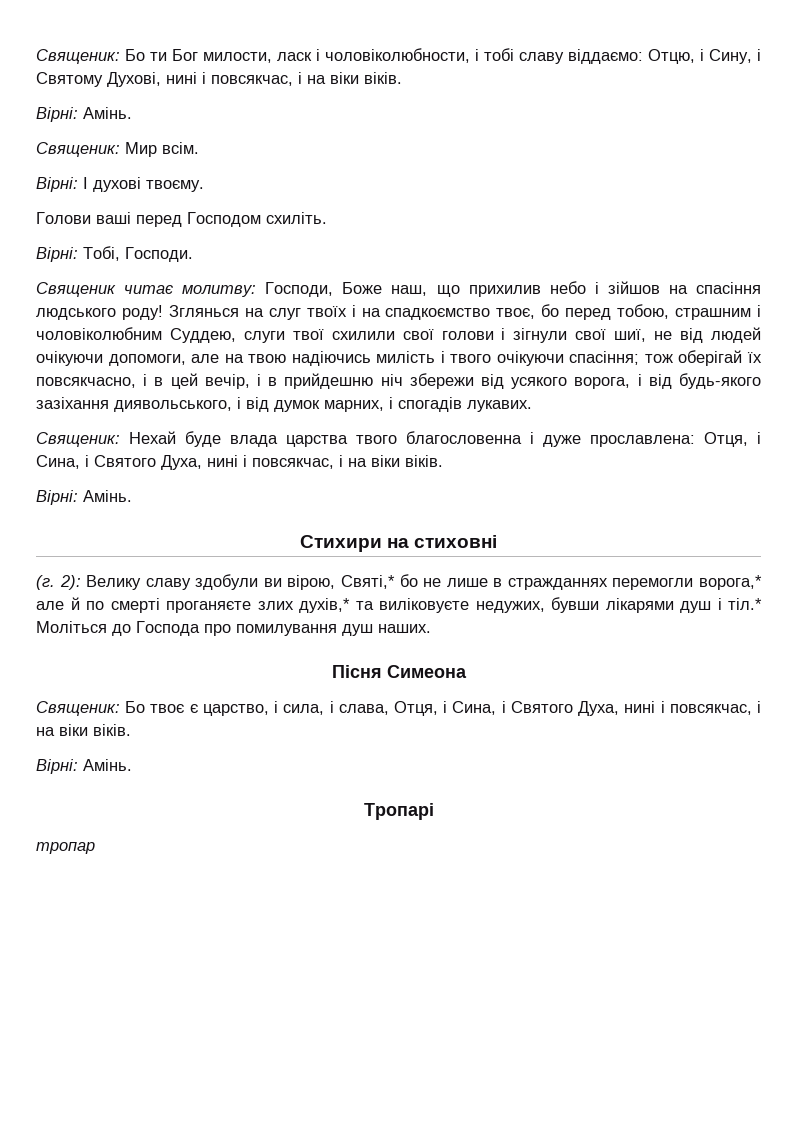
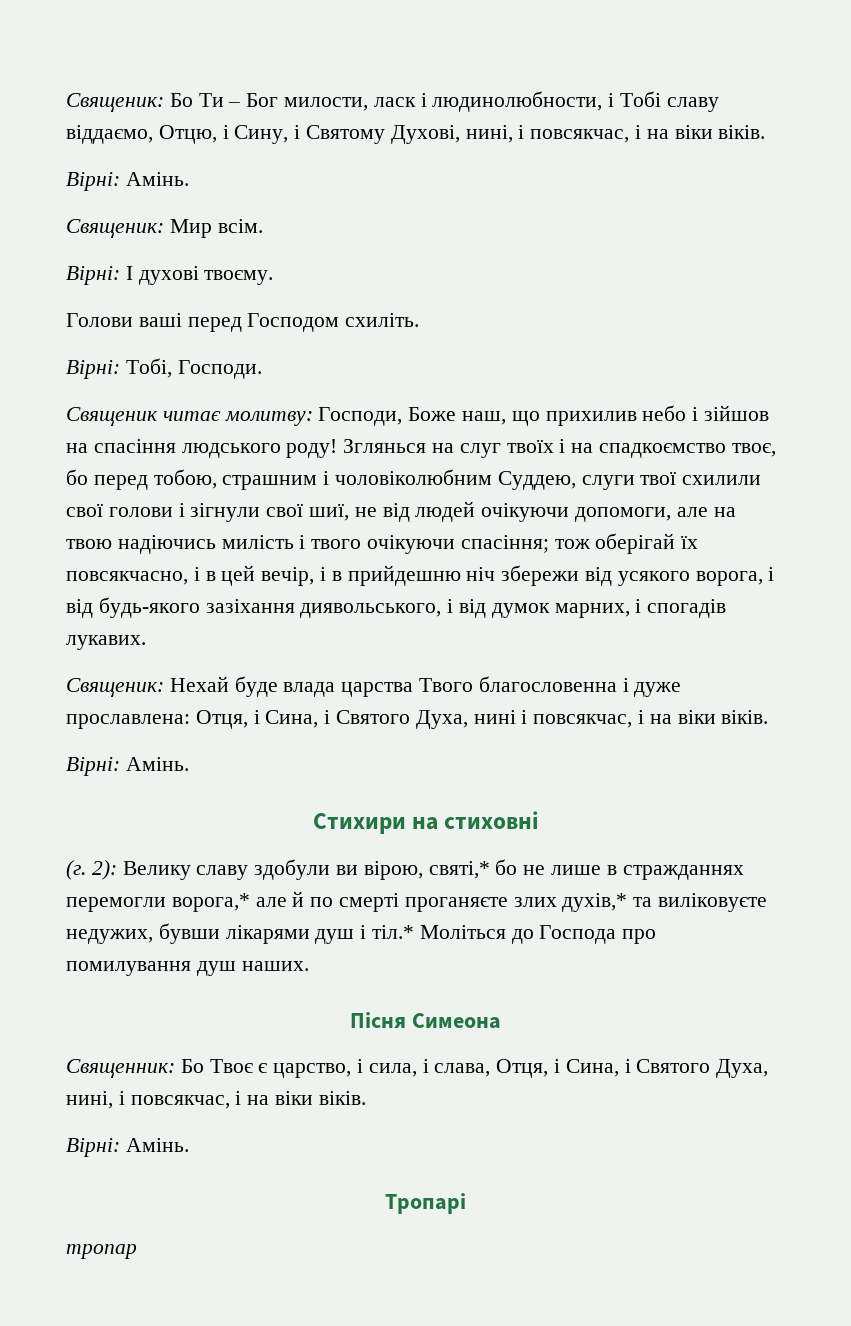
- Священик: Бо ти Бог милости, ласк і чоловіколюбности, і тобі славу віддаємо: Отцю, і Сину, і Святому Духові, нині і повсякчас, і на віки віків.
+ Священик: Бо Ти – Бог милости, ласк і людинолюбности, і Тобі славу віддаємо, Отцю, і Сину, і Святому Духові, нині, і повсякчас, і на віки віків.
- Священик: Нехай буде влада царства твого благословенна і дуже прославлена: Отця, і Сина, і Святого Духа, нині і повсякчас, і на віки віків.
+ Священик: Нехай буде влада царства Твого благословенна і дуже прославлена: Отця, і Сина, і Святого Духа, нині і повсякчас, і на віки віків.
- (г. 2): Велику славу здобули ви вірою, Святі,* бо не лише в стражданнях перемогли ворога,* але й по смерті проганяєте злих духів,* та виліковуєте недужих, бувши лікарями душ і тіл.* Моліться до Господа про помилування душ наших.
+ (г. 2): Велику славу здобули ви вірою, святі,* бо не лише в стражданнях перемогли ворога,* але й по смерті проганяєте злих духів,* та виліковуєте недужих, бувши лікарями душ і тіл.* Моліться до Господа про помилування душ наших.
- Священик: Бо твоє є царство, і сила, і слава, Отця, і Сина, і Святого Духа, нині і повсякчас, і на віки віків.
+ Священник: Бо Твоє є царство, і сила, і слава, Отця, і Сина, і Святого Духа, нині, і повсякчас, і на віки віків.

